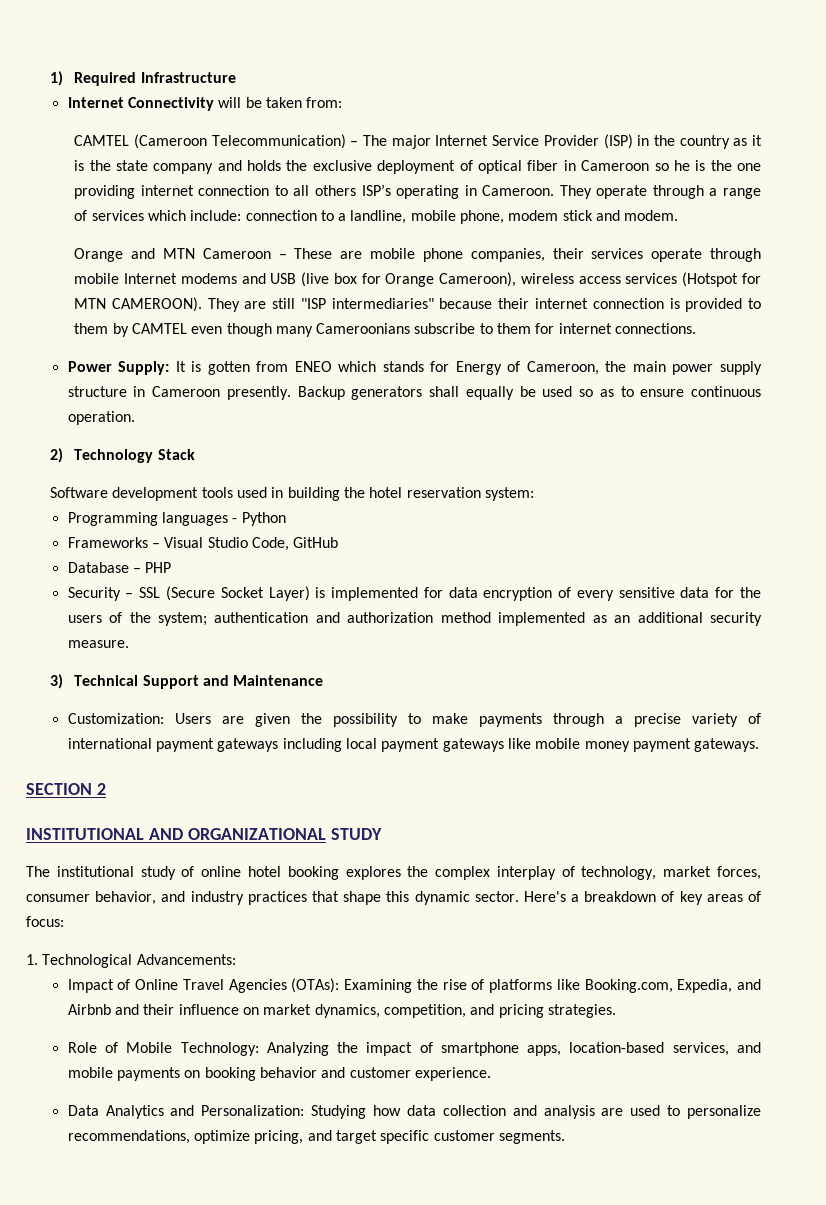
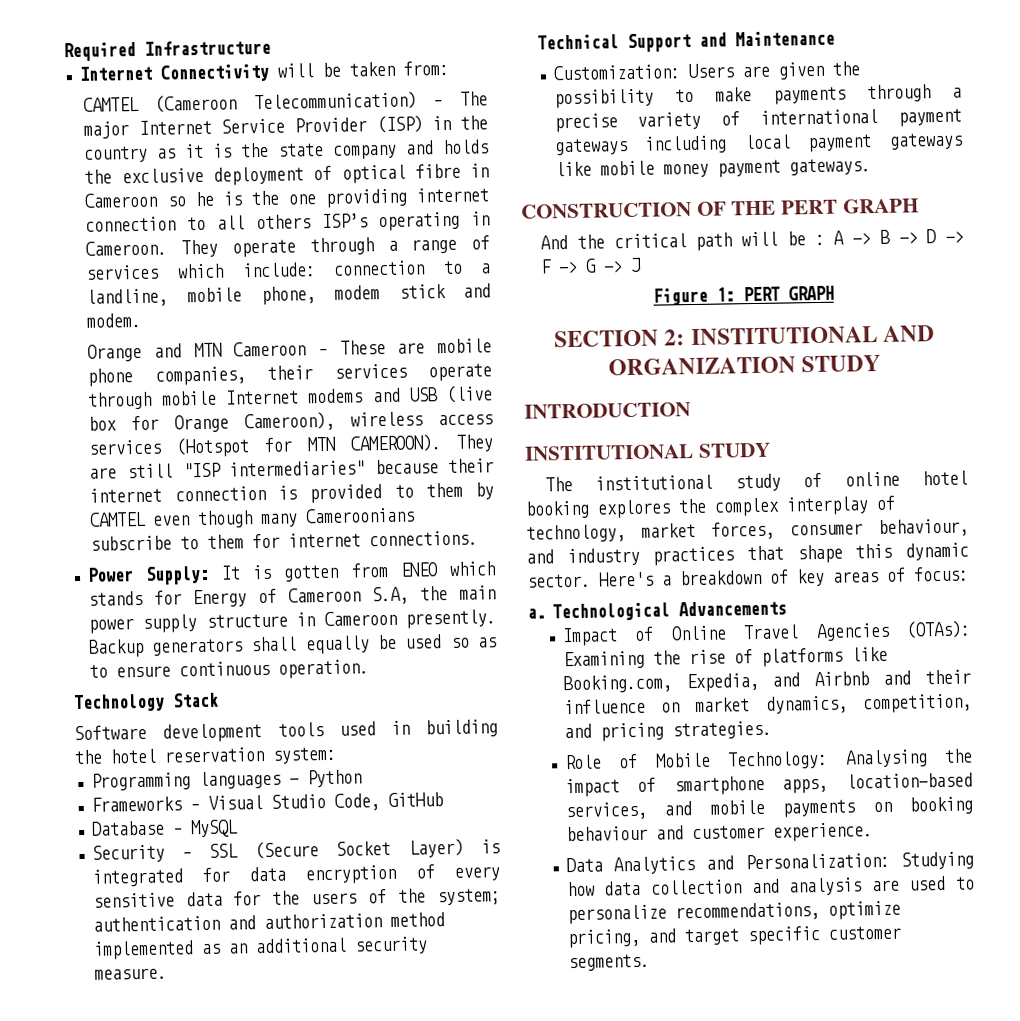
- 1) Required Infrastructure
+ Required Infrastructure
- CAMTEL (Cameroon Telecommunication) – The major Internet Service Provider (ISP) in the country as it is the state company and holds the exclusive deployment of optical fiber in Cameroon so he is the one providing internet connection to all others ISP’s operating in Cameroon.
+ CAMTEL (Cameroon Telecommunication) – The major Internet Service Provider (ISP) in the country as it is the state company and holds the exclusive deployment of optical fibre in Cameroon so he is the one providing internet connection to all others ISP’s operating in Cameroon.
- Power Supply: It is gotten from ENEO which stands for Energy of Cameroon, the main power supply structure in Cameroon presently.
+ Power Supply: It is gotten from ENEO which stands for Energy of Cameroon S.A, the main power supply structure in Cameroon presently.
- 2) Technology Stack
+ Technology Stack
- Database – PHP
+ Database – MySQL
- Security – SSL (Secure Socket Layer) is implemented for data encryption of every sensitive data for the users of the system; authentication and authorization method implemented as an additional security measure.
+ Security – SSL (Secure Socket Layer) is integrated for data encryption of every sensitive data for the users of the system; authentication and authorization method implemented as an additional security measure.
- 3) Technical Support and Maintenance
+ Technical Support and Maintenance
- SECTION 2
- INSTITUTIONAL AND ORGANIZATIONAL STUDY
+ CONSTRUCTION OF THE PERT GRAPH
+ And the critical path will be : A -> B -> D -> F -> G -> J
+ Figure 1: PERT GRAPH
+ SECTION 2: INSTITUTIONAL AND ORGANIZATION STUDY
+ INTRODUCTION
+ INSTITUTIONAL STUDY
- The institutional study of online hotel booking explores the complex interplay of technology, market forces, consumer behavior, and industry practices that shape this dynamic sector.
+ The institutional study of online hotel booking explores the complex interplay of technology, market forces, consumer behaviour, and industry practices that shape this dynamic sector.
- 1. Technological Advancements:
+ a. Technological Advancements
- Role of Mobile Technology: Analyzing the impact of smartphone apps, location-based services, and mobile payments on booking behavior and customer experience.
+ Role of Mobile Technology: Analysing the impact of smartphone apps, location-based services, and mobile payments on booking behaviour and customer experience.

